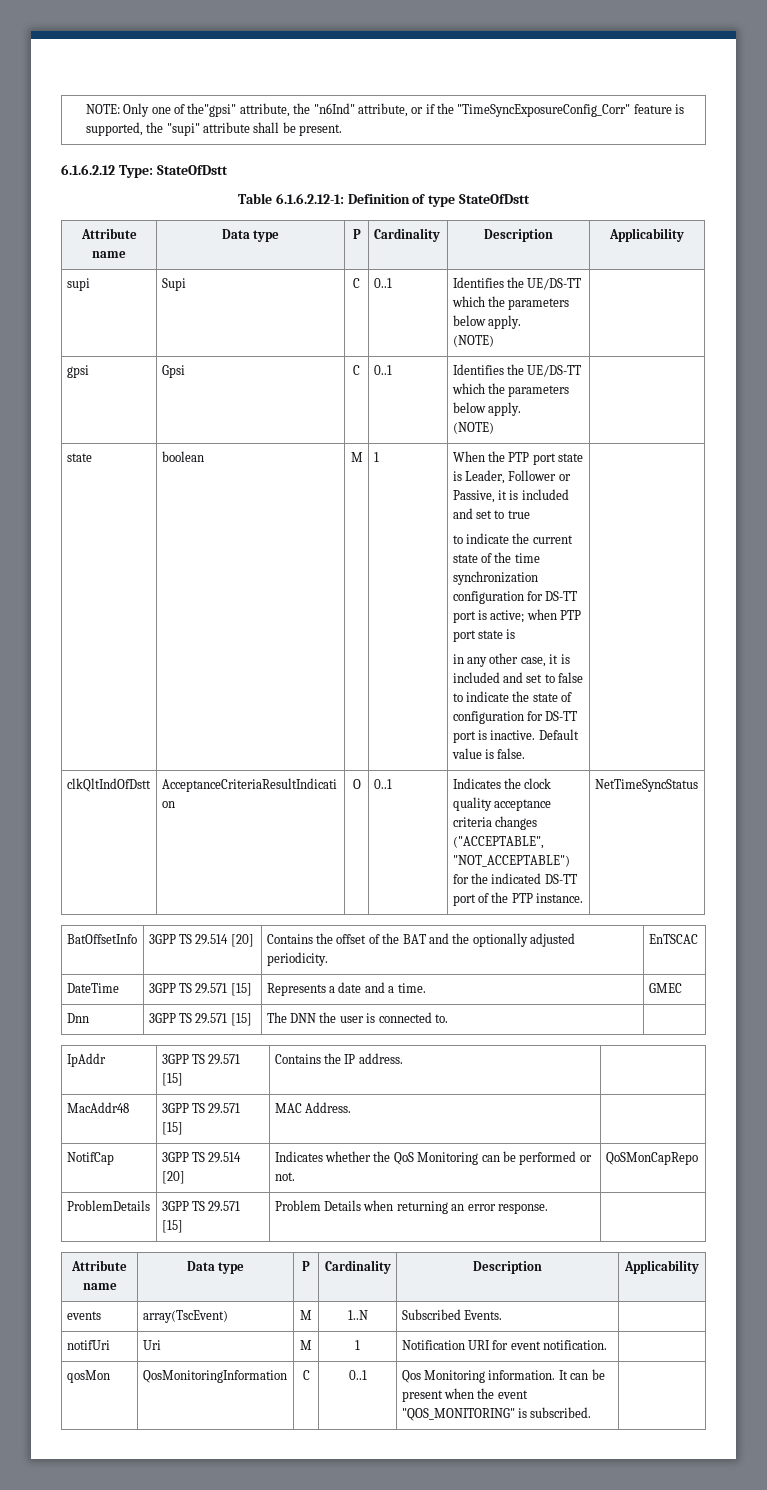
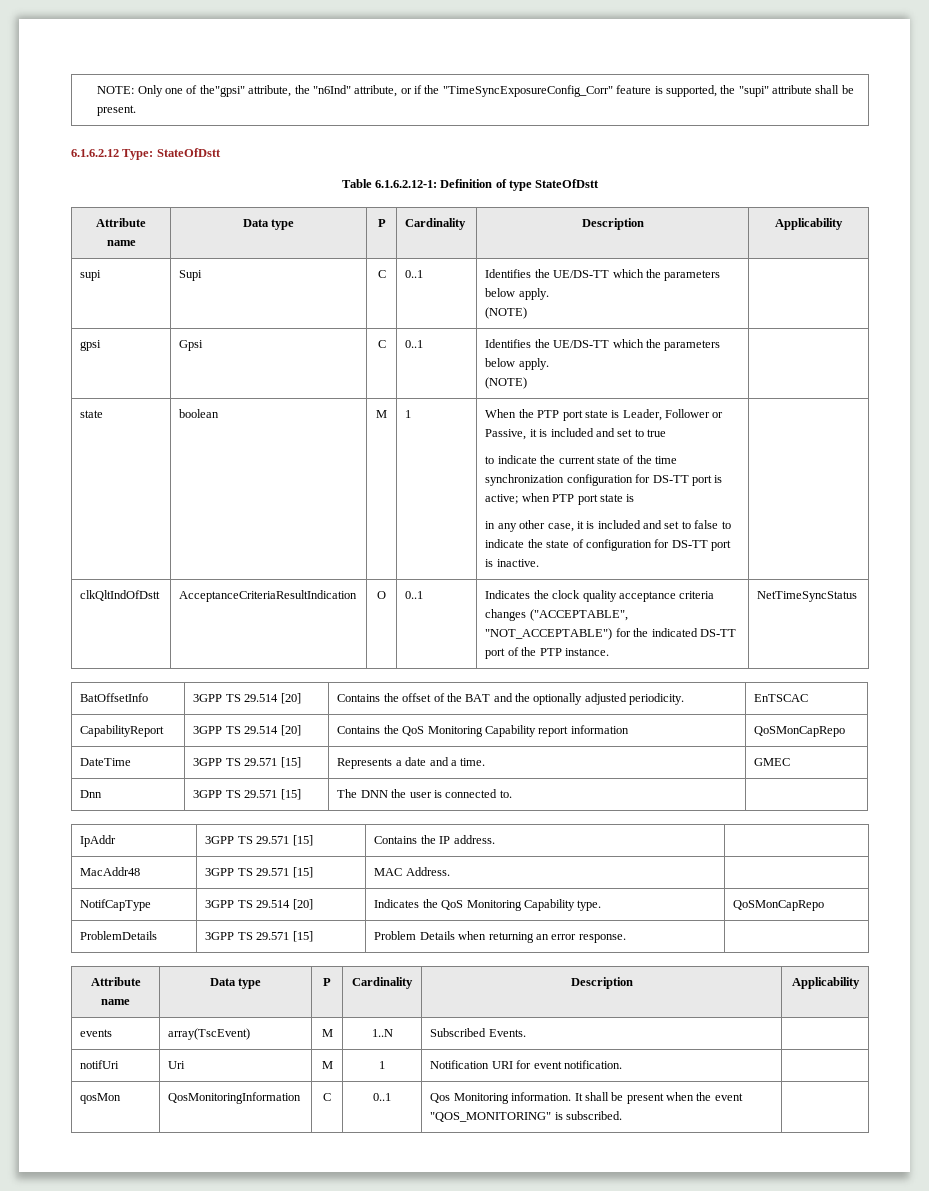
- Default value is false.
+ CapabilityReport | 3GPP TS 29.514 [20] | Contains the QoS Monitoring Capability report information | QoSMonCapRepo
- NotifCap | 3GPP TS 29.514 [20] | Indicates whether the QoS Monitoring can be performed or not. | QoSMonCapRepo
+ NotifCapType | 3GPP TS 29.514 [20] | Indicates the QoS Monitoring Capability type. | QoSMonCapRepo
- qosMon | QosMonitoringInformation | C | 0..1 | Qos Monitoring information. It can be present when the event "QOS_MONITORING" is subscribed. |
+ qosMon | QosMonitoringInformation | C | 0..1 | Qos Monitoring information. It shall be present when the event "QOS_MONITORING" is subscribed. |

